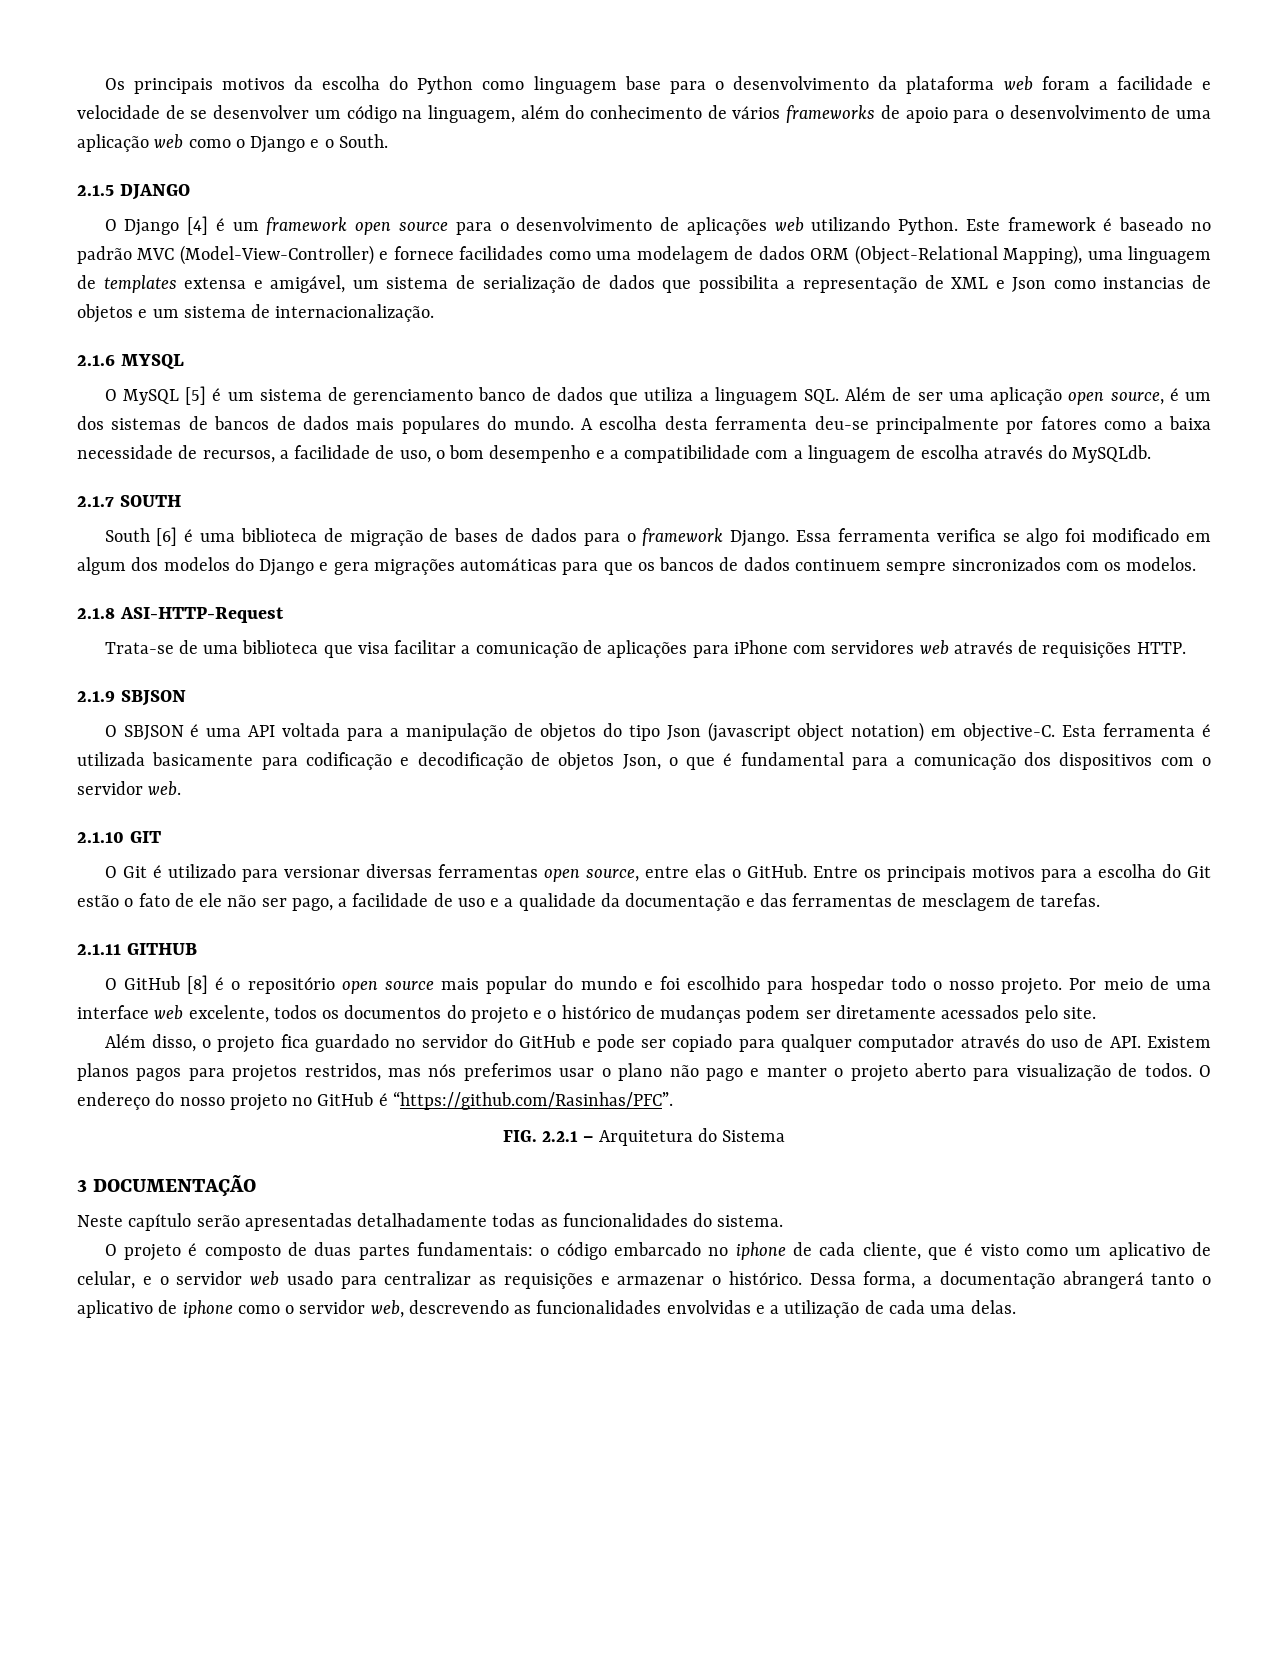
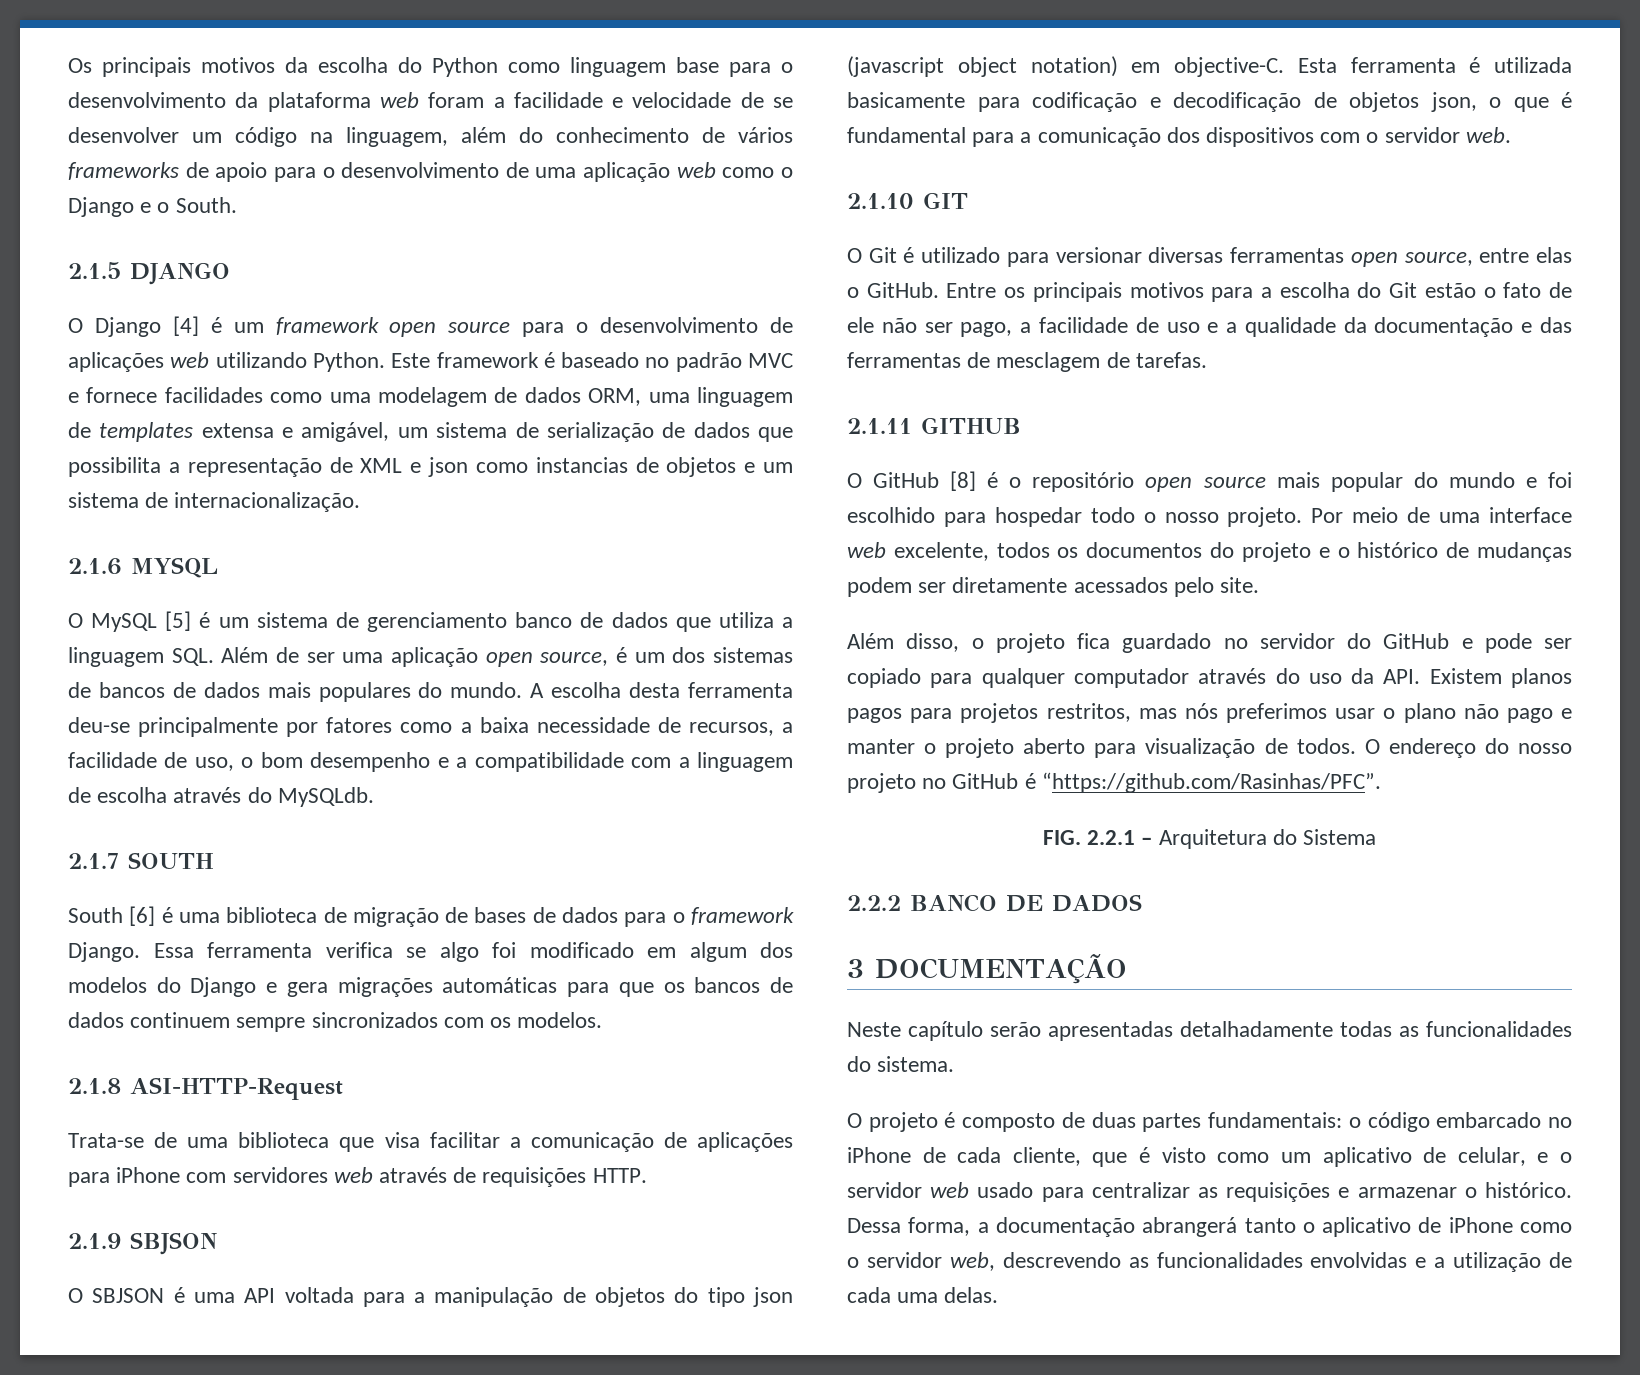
- Este framework é baseado no padrão MVC (Model-View-Controller) e fornece facilidades como uma modelagem de dados ORM (Object-Relational Mapping), uma linguagem de templates extensa e amigável, um sistema de serialização de dados que possibilita a representação de XML e Json como instancias de objetos e um sistema de internacionalização.
+ Este framework é baseado no padrão MVC e fornece facilidades como uma modelagem de dados ORM, uma linguagem de templates extensa e amigável, um sistema de serialização de dados que possibilita a representação de XML e json como instancias de objetos e um sistema de internacionalização.
- O SBJSON é uma API voltada para a manipulação de objetos do tipo Json (javascript object notation) em objective-C.
+ O SBJSON é uma API voltada para a manipulação de objetos do tipo json (javascript object notation) em objective-C.
- Esta ferramenta é utilizada basicamente para codificação e decodificação de objetos Json, o que é fundamental para a comunicação dos dispositivos com o servidor web.
+ Esta ferramenta é utilizada basicamente para codificação e decodificação de objetos json, o que é fundamental para a comunicação dos dispositivos com o servidor web.
- Além disso, o projeto fica guardado no servidor do GitHub e pode ser copiado para qualquer computador através do uso de API. Existem planos pagos para projetos restridos, mas nós preferimos usar o plano não pago e manter o projeto aberto para visualização de todos.
+ Além disso, o projeto fica guardado no servidor do GitHub e pode ser copiado para qualquer computador através do uso da API. Existem planos pagos para projetos restritos, mas nós preferimos usar o plano não pago e manter o projeto aberto para visualização de todos.
+ 2.2.2 BANCO DE DADOS
- O projeto é composto de duas partes fundamentais: o código embarcado no iphone de cada cliente, que é visto como um aplicativo de celular, e o servidor web usado para centralizar as requisições e armazenar o histórico.
+ O projeto é composto de duas partes fundamentais: o código embarcado no iPhone de cada cliente, que é visto como um aplicativo de celular, e o servidor web usado para centralizar as requisições e armazenar o histórico.
- Dessa forma, a documentação abrangerá tanto o aplicativo de iphone como o servidor web, descrevendo as funcionalidades envolvidas e a utilização de cada uma delas.
+ Dessa forma, a documentação abrangerá tanto o aplicativo de iPhone como o servidor web, descrevendo as funcionalidades envolvidas e a utilização de cada uma delas.

